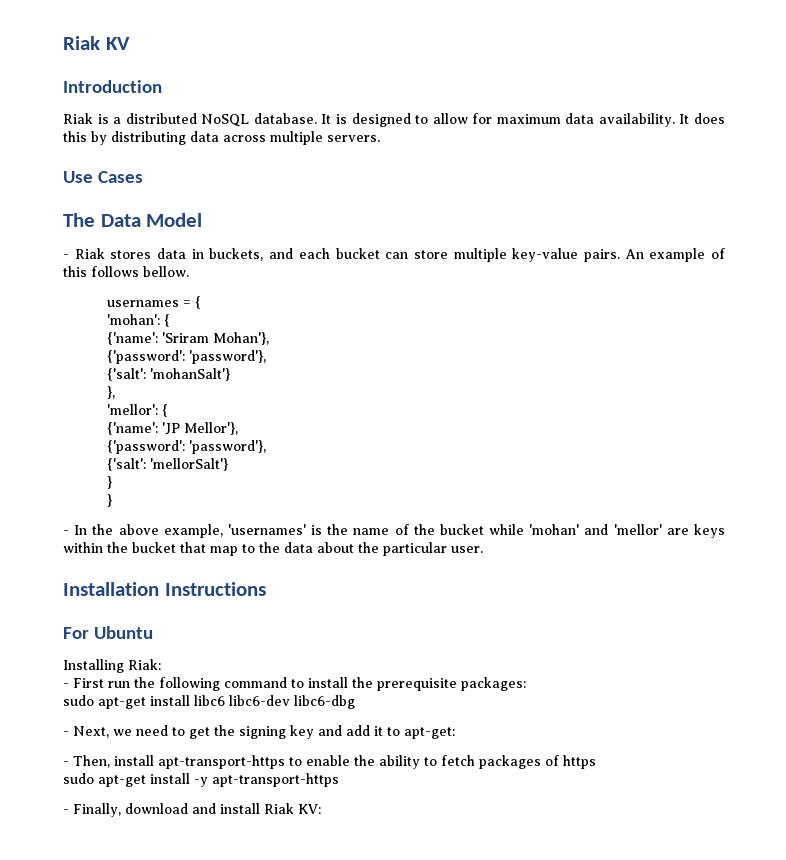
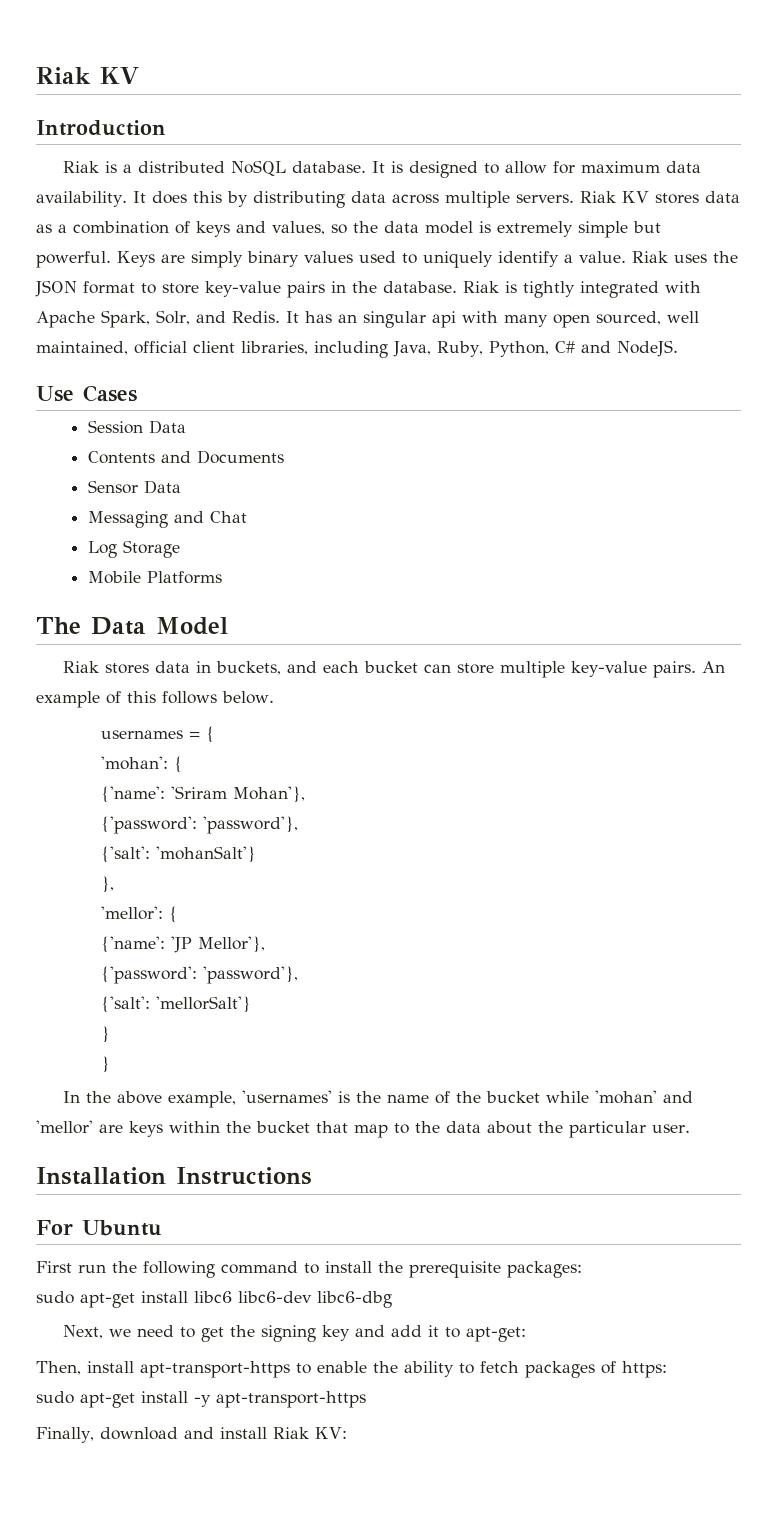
- It does this by distributing data across multiple servers.
+ It does this by distributing data across multiple servers. Riak KV stores data as a combination of keys and values, so the data model is extremely simple but powerful. Keys are simply binary values used to uniquely identify a value. Riak uses the JSON format to store key-value pairs in the database. Riak is tightly integrated with Apache Spark, Solr, and Redis. It has an singular api with many open sourced, well maintained, official client libraries, including Java, Ruby, Python, C# and NodeJS.
  Use Cases
+ Session Data
+ Contents and Documents
+ Sensor Data
+ Messaging and Chat
+ Log Storage
+ Mobile Platforms
- - Riak stores data in buckets, and each bucket can store multiple key-value pairs.
+ Riak stores data in buckets, and each bucket can store multiple key-value pairs.
- An example of this follows bellow.
+ An example of this follows below.
- - In the above example, 'usernames' is the name of the bucket while 'mohan' and 'mellor' are keys within the bucket that map to the data about the particular user.
+ In the above example, 'usernames' is the name of the bucket while 'mohan' and 'mellor' are keys within the bucket that map to the data about the particular user.
- Installing Riak:
- - First run the following command to install the prerequisite packages:
+ First run the following command to install the prerequisite packages:
- - Next, we need to get the signing key and add it to apt-get:
+ Next, we need to get the signing key and add it to apt-get:
- - Then, install apt-transport-https to enable the ability to fetch packages of https
+ Then, install apt-transport-https to enable the ability to fetch packages of https:
- - Finally, download and install Riak KV:
+ Finally, download and install Riak KV:

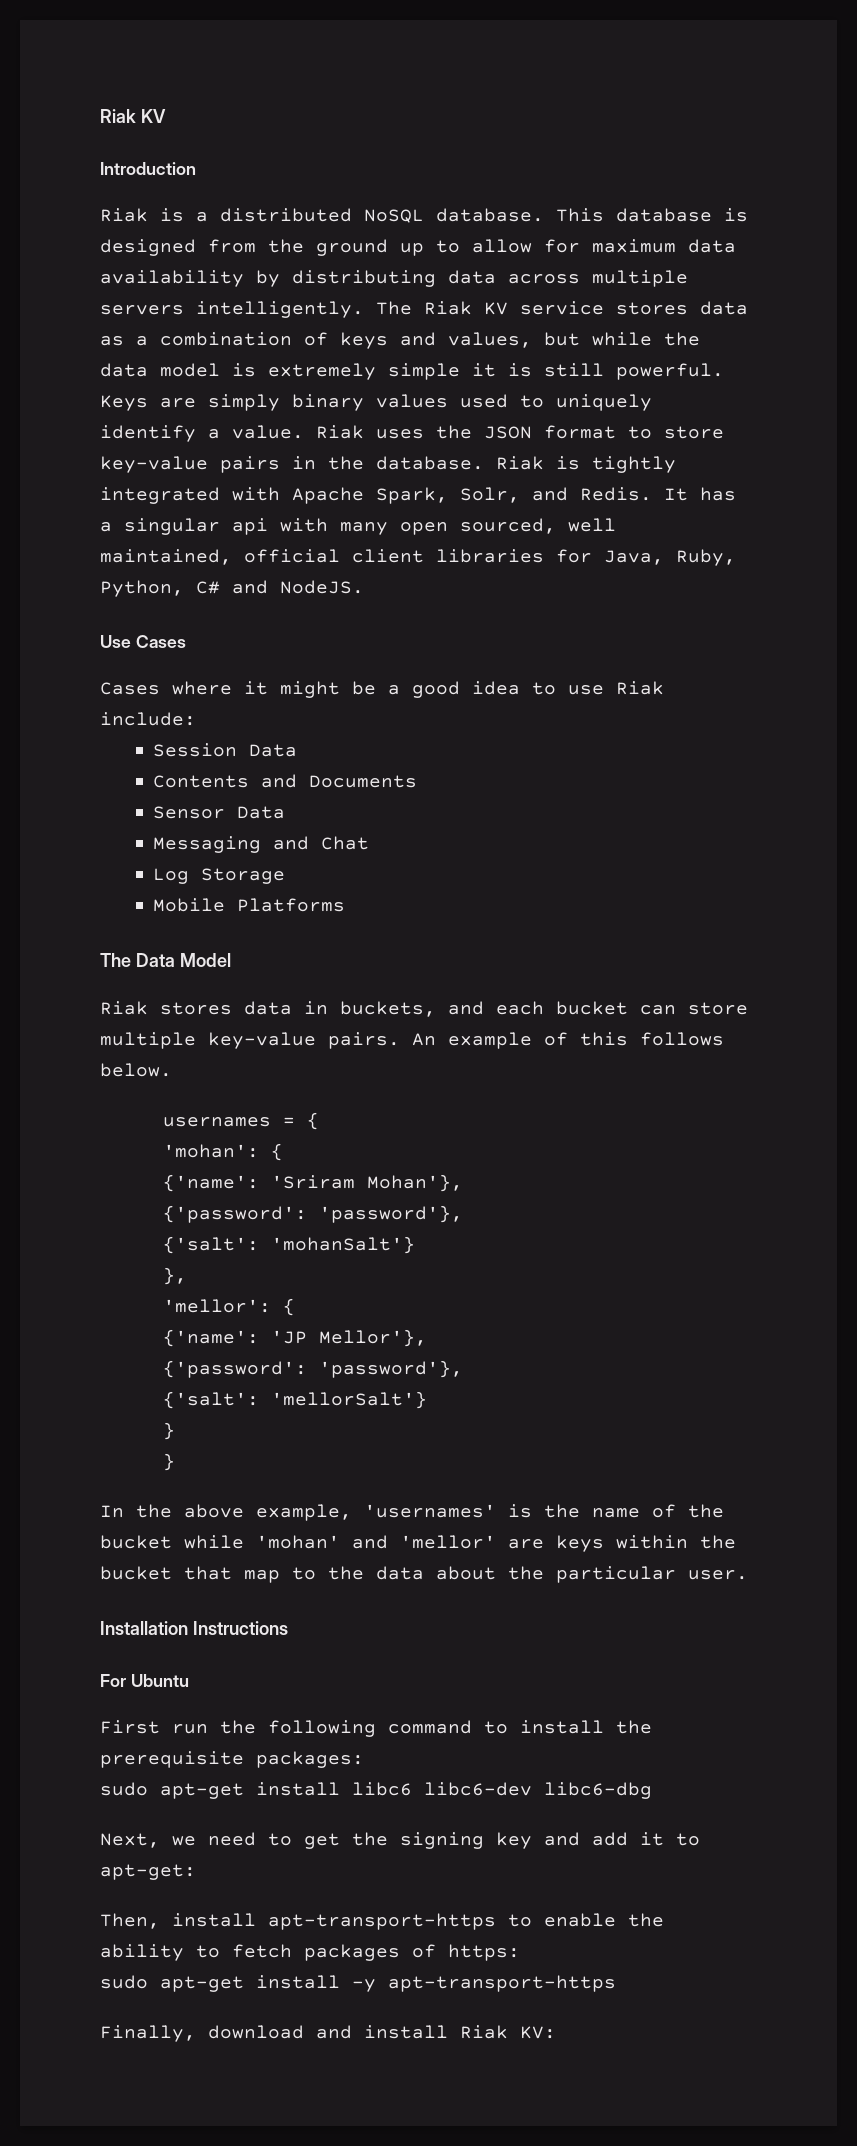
- It is designed to allow for maximum data availability. It does this by distributing data across multiple servers. Riak KV stores data as a combination of keys and values, so the data model is extremely simple but powerful.
+ This database is designed from the ground up to allow for maximum data availability by distributing data across multiple servers intelligently. The Riak KV service stores data as a combination of keys and values, but while the data model is extremely simple it is still powerful.
- It has an singular api with many open sourced, well maintained, official client libraries, including Java, Ruby, Python, C# and NodeJS.
+ It has a singular api with many open sourced, well maintained, official client libraries for Java, Ruby, Python, C# and NodeJS.
+ Cases where it might be a good idea to use Riak include:

